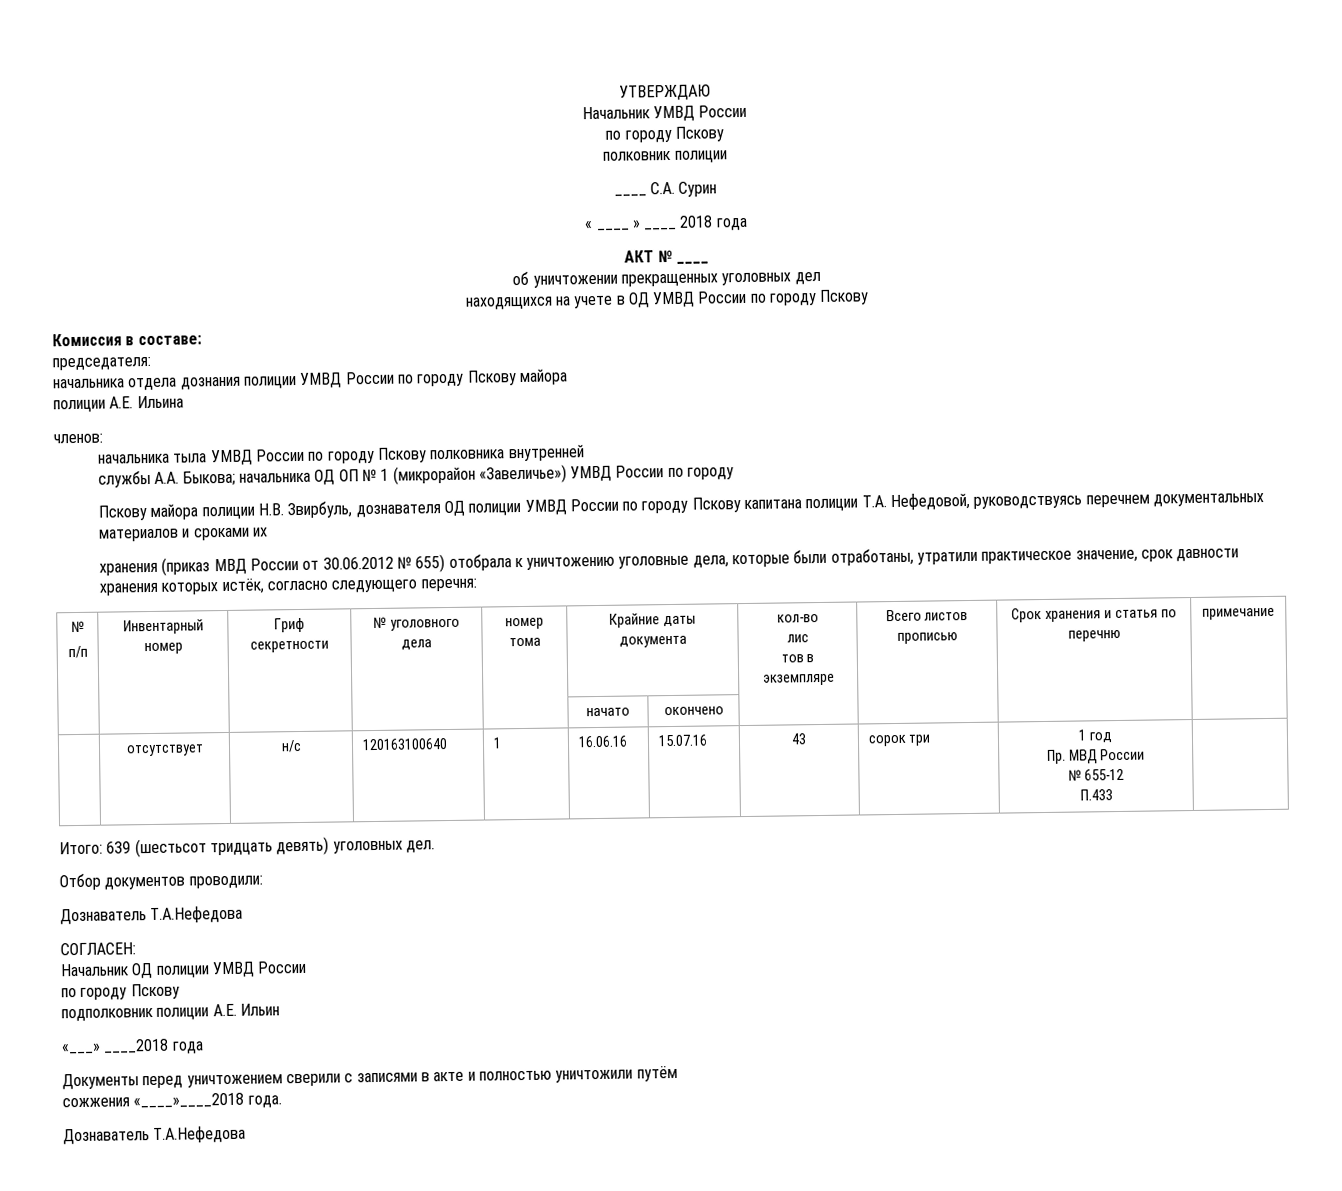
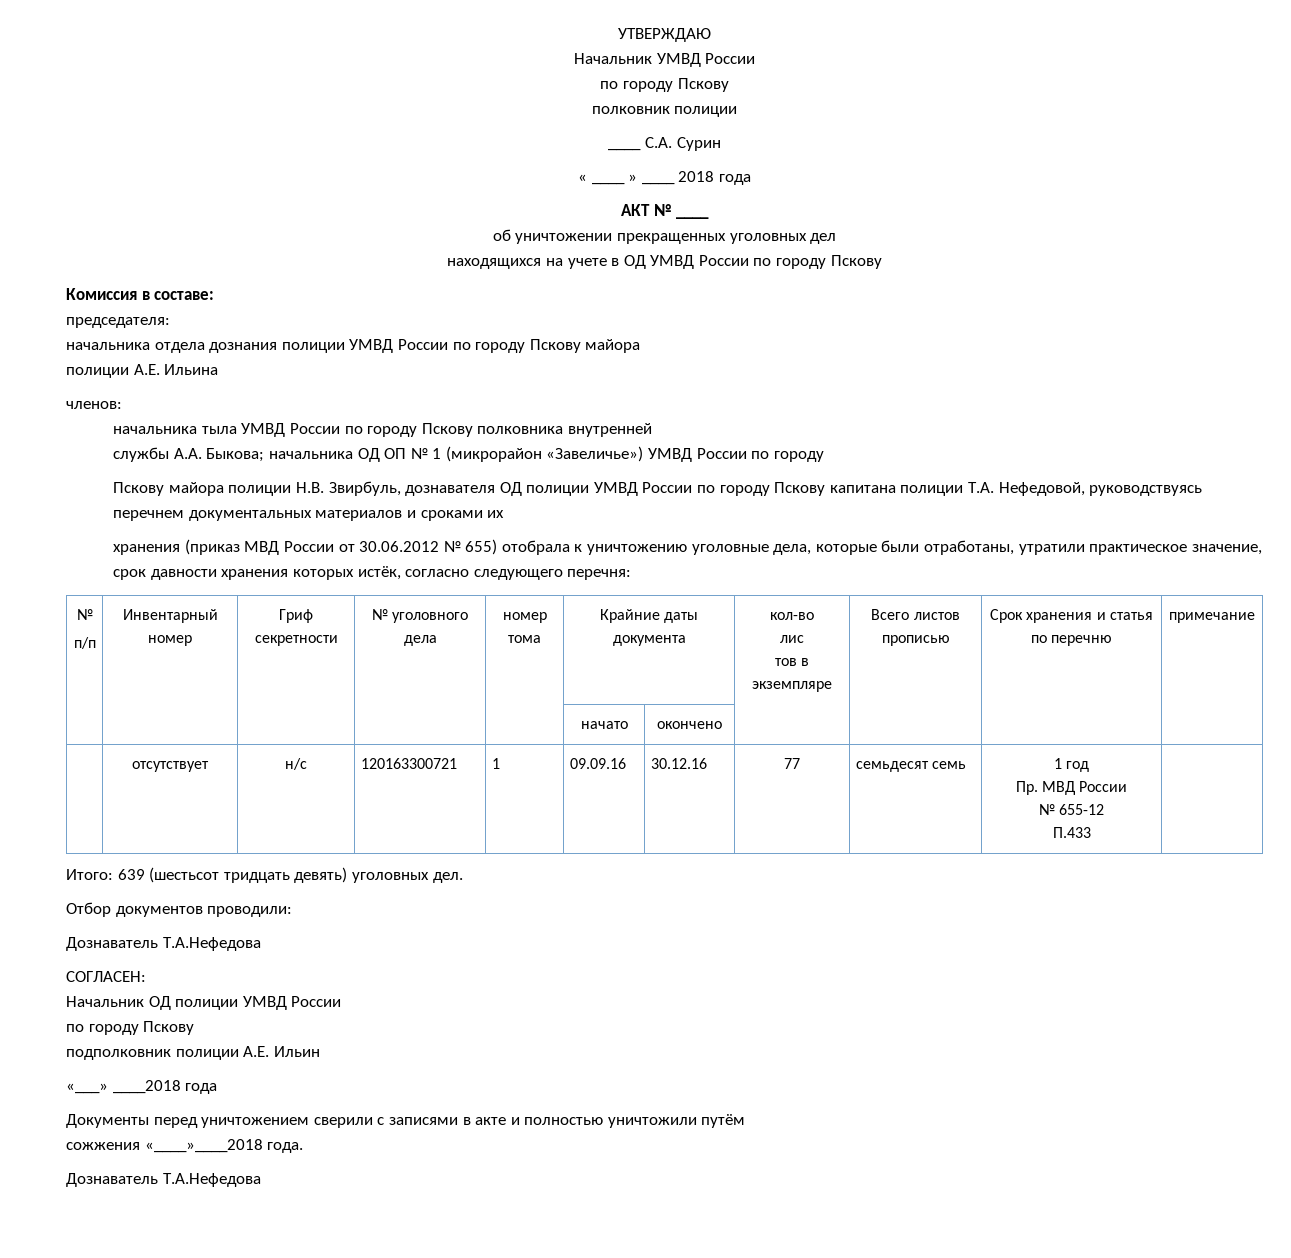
- | отсутствует | н/с | 120163100640 | 1 | 16.06.16 | 15.07.16 | 43 | сорок три | 1 год
+ | отсутствует | н/с | 120163300721 | 1 | 09.09.16 | 30.12.16 | 77 | семьдесят семь | 1 год

